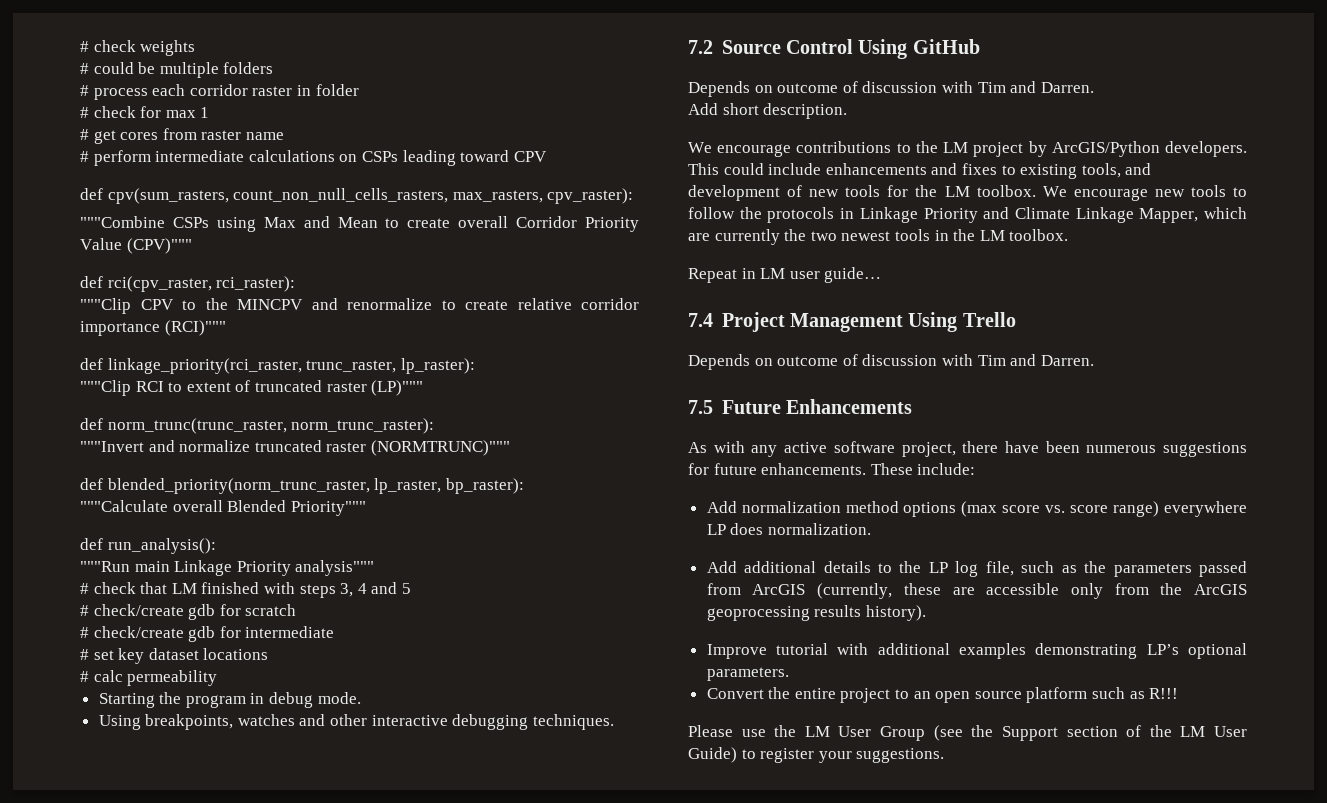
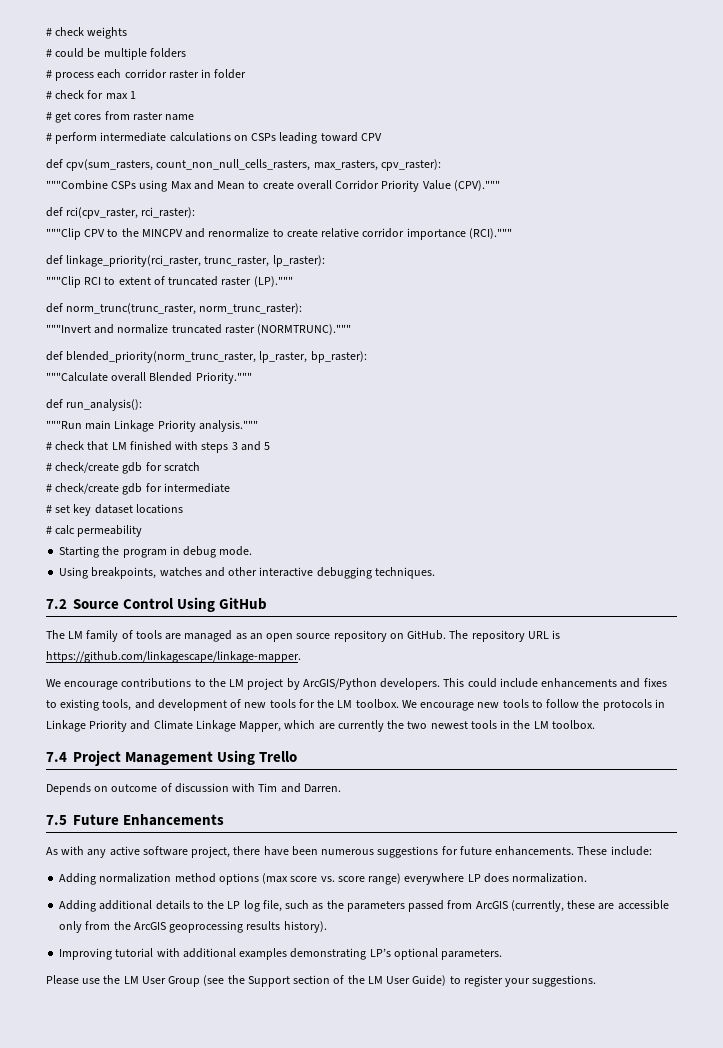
- """Combine CSPs using Max and Mean to create overall Corridor Priority Value (CPV)"""
+ """Combine CSPs using Max and Mean to create overall Corridor Priority Value (CPV)."""
- """Clip CPV to the MINCPV and renormalize to create relative corridor importance (RCI)"""
+ """Clip CPV to the MINCPV and renormalize to create relative corridor importance (RCI)."""
- """Clip RCI to extent of truncated raster (LP)"""
+ """Clip RCI to extent of truncated raster (LP)."""
- """Invert and normalize truncated raster (NORMTRUNC)"""
+ """Invert and normalize truncated raster (NORMTRUNC)."""
- """Calculate overall Blended Priority"""
+ """Calculate overall Blended Priority."""
- """Run main Linkage Priority analysis"""
+ """Run main Linkage Priority analysis."""
- # check that LM finished with steps 3, 4 and 5
+ # check that LM finished with steps 3 and 5
  7.2 Source Control Using GitHub
- Depends on outcome of discussion with Tim and Darren.
- Add short description.
+ The LM family of tools are managed as an open source repository on GitHub. The repository URL is https://github.com/linkagescape/linkage-mapper.
- Repeat in LM user guide…
- Add normalization method options (max score vs. score range) everywhere LP does normalization.
+ Adding normalization method options (max score vs. score range) everywhere LP does normalization.
- Add additional details to the LP log file, such as the parameters passed from ArcGIS (currently, these are accessible only from the ArcGIS geoprocessing results history).
+ Adding additional details to the LP log file, such as the parameters passed from ArcGIS (currently, these are accessible only from the ArcGIS geoprocessing results history).
- Improve tutorial with additional examples demonstrating LP’s optional parameters.
+ Improving tutorial with additional examples demonstrating LP’s optional parameters.
- Convert the entire project to an open source platform such as R!!!

